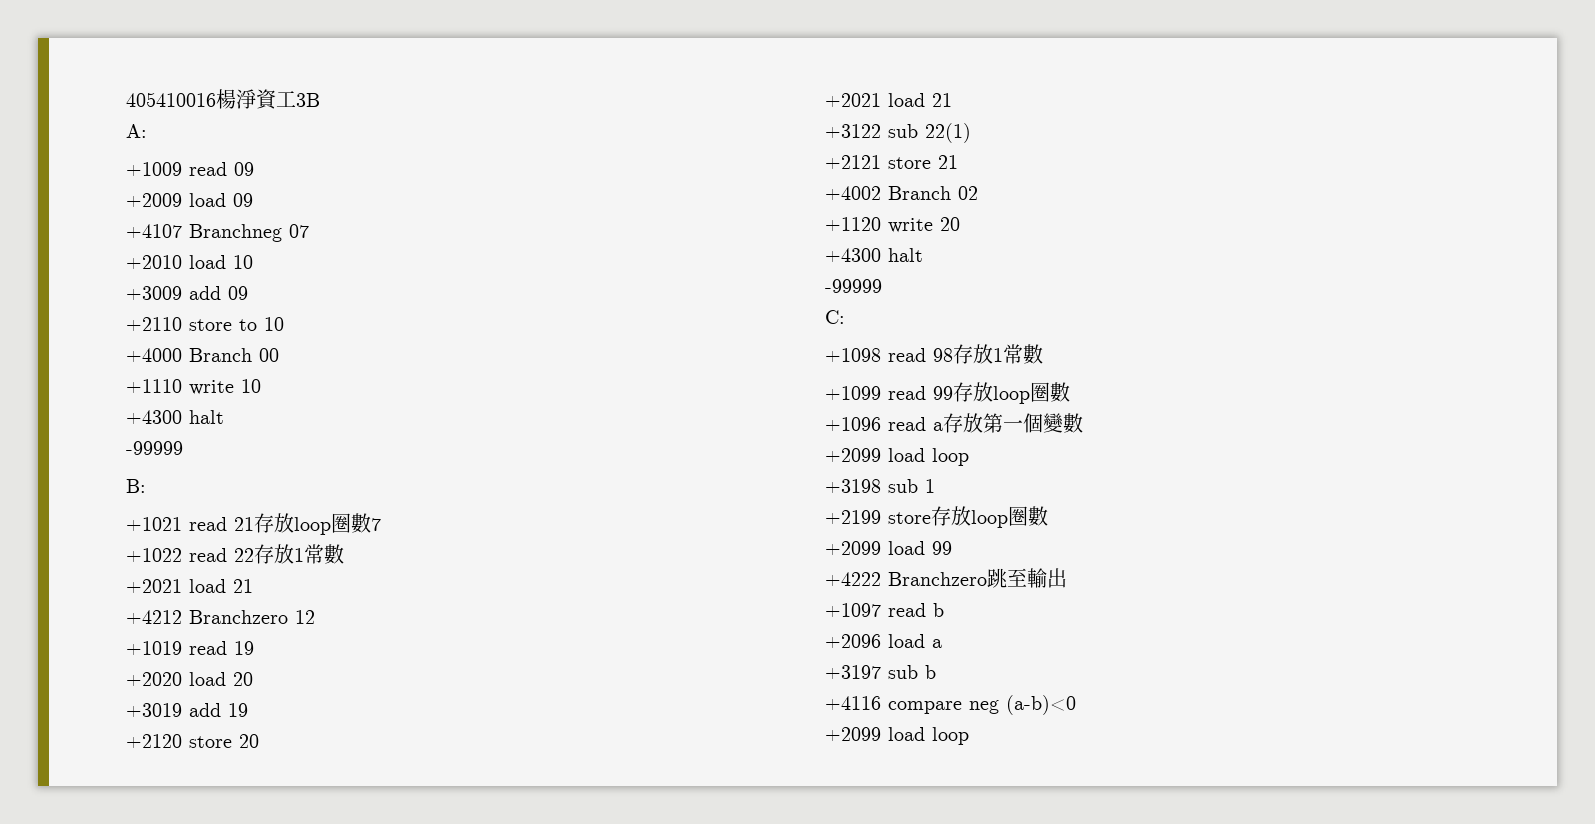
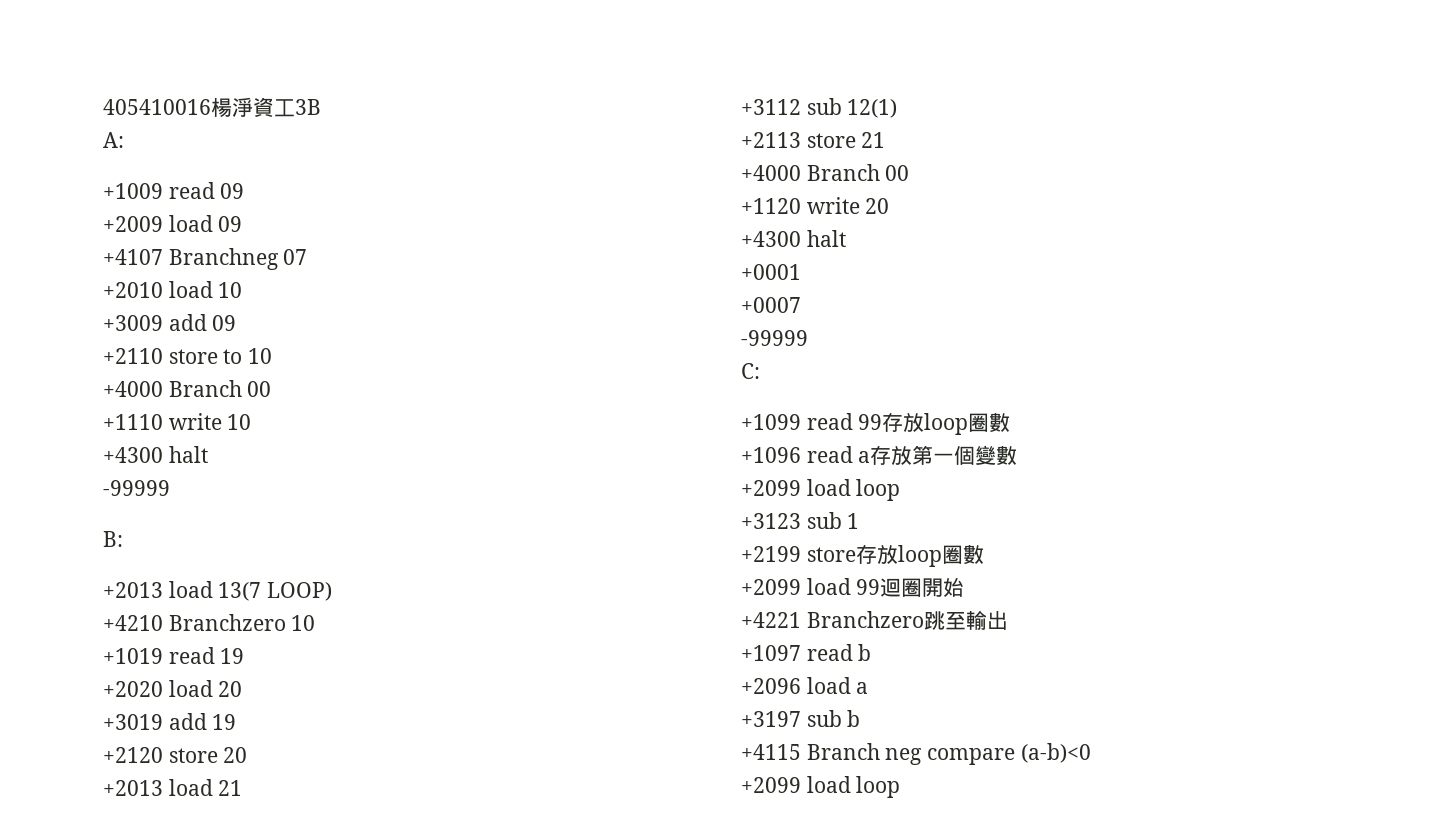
- +1021 read 21存放loop圈數7
- +1022 read 22存放1常數
- +2021 load 21
- +4212 Branchzero 12
+ +2013 load 13(7 LOOP)
+ +4210 Branchzero 10
  +2120 store 20
- +2021 load 21
- +3122 sub 22(1)
- +2121 store 21
- +4002 Branch 02
+ +2013 load 21
+ +3112 sub 12(1)
+ +2113 store 21
+ +4000 Branch 00
+ +0001
+ +0007
- +1098 read 98存放1常數
- +3198 sub 1
+ +3123 sub 1
- +2099 load 99
- +4222 Branchzero跳至輸出
+ +2099 load 99迴圈開始
+ +4221 Branchzero跳至輸出
- +4116 compare neg (a-b)<0
+ +4115 Branch neg compare (a-b)<0

